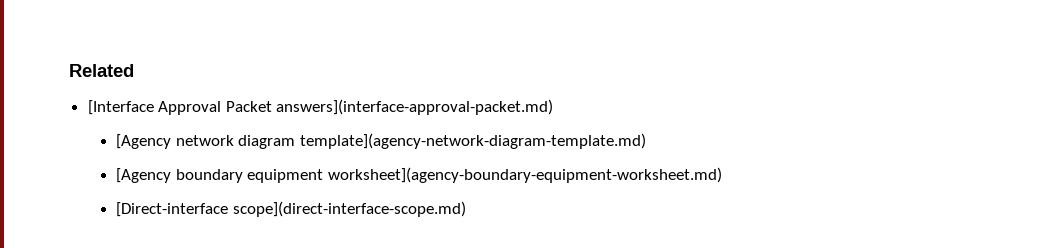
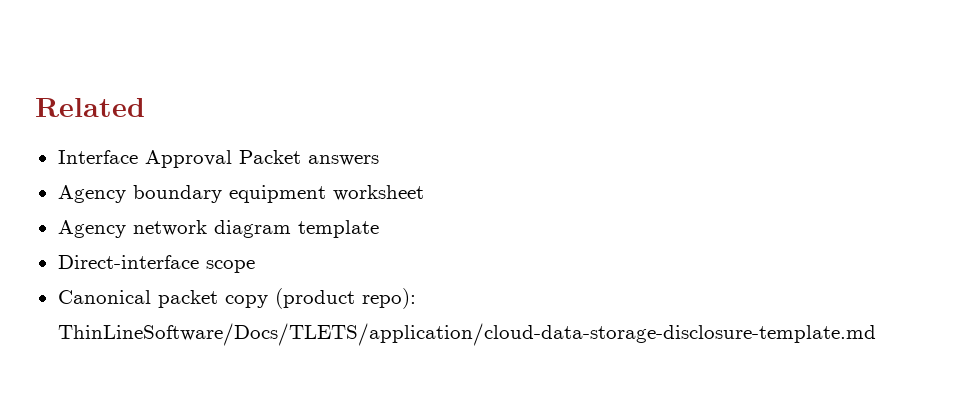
- [Interface Approval Packet answers](interface-approval-packet.md)
- [Agency network diagram template](agency-network-diagram-template.md)
- [Agency boundary equipment worksheet](agency-boundary-equipment-worksheet.md)
- [Direct-interface scope](direct-interface-scope.md)
+ Interface Approval Packet answers
+ Agency boundary equipment worksheet
+ Agency network diagram template
+ Direct-interface scope
+ Canonical packet copy (product repo): ThinLineSoftware/Docs/TLETS/application/cloud-data-storage-disclosure-template.md

